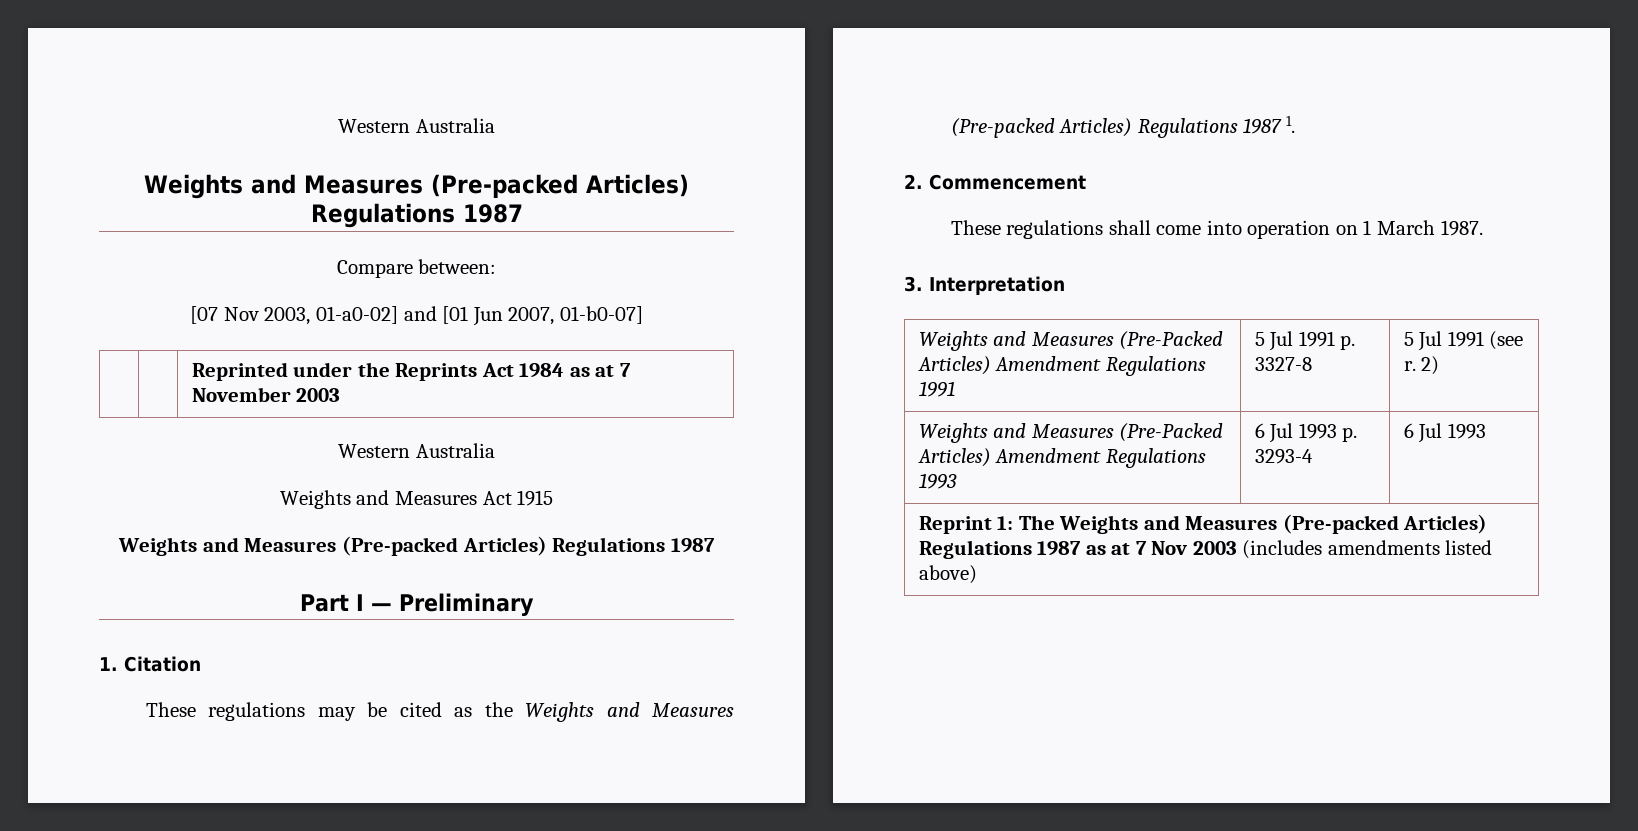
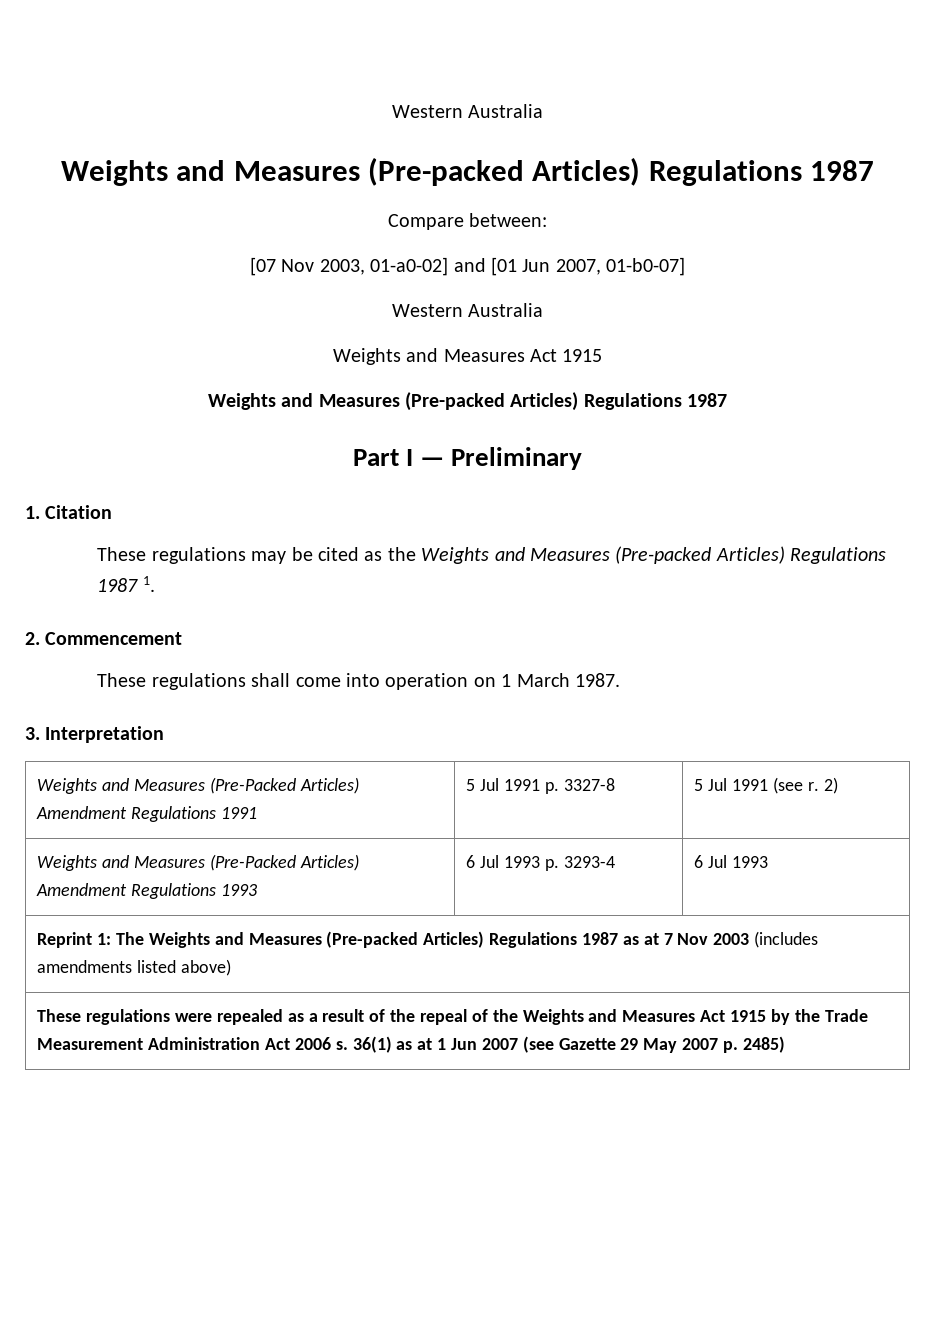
- | | Reprinted under the Reprints Act 1984 as at 7 November 2003
+ These regulations were repealed as a result of the repeal of the Weights and Measures Act 1915 by the Trade Measurement Administration Act 2006 s. 36(1) as at 1 Jun 2007 (see Gazette 29 May 2007 p. 2485)

